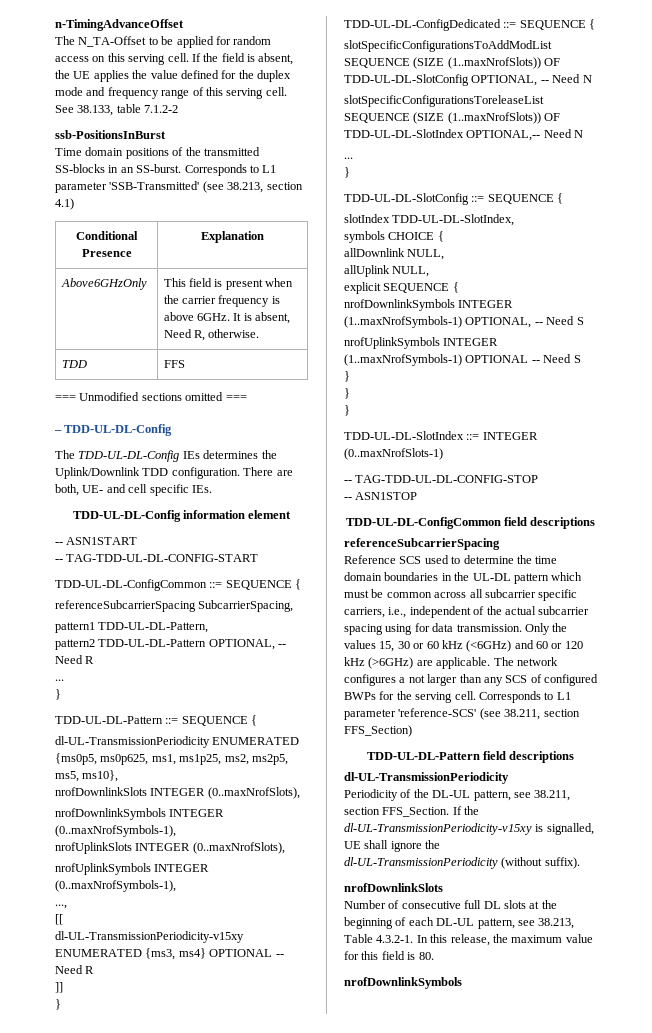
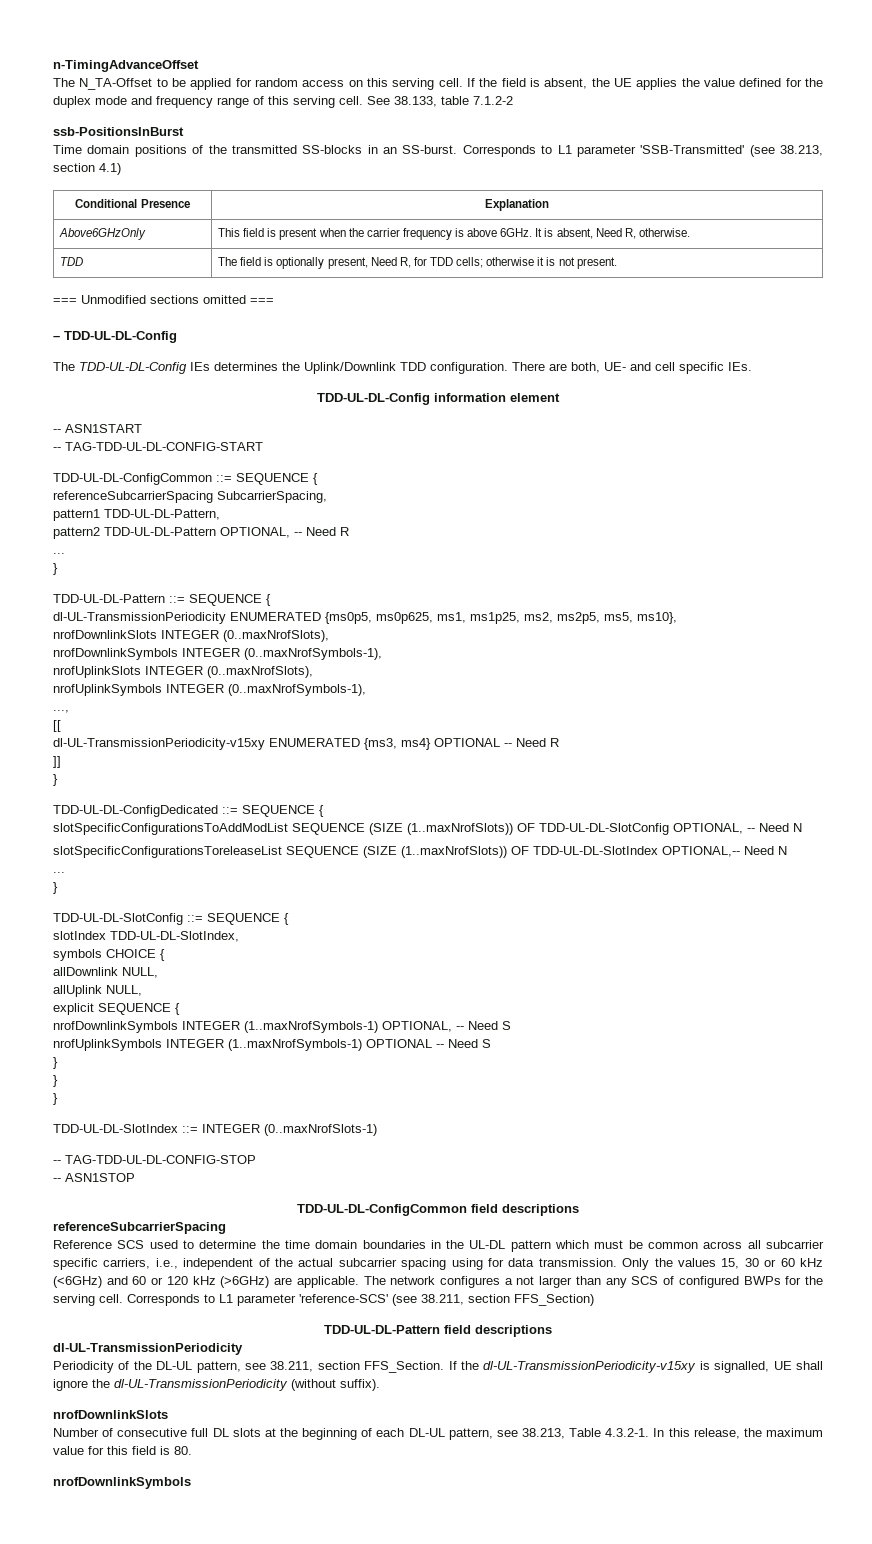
- TDD | FFS
+ TDD | The field is optionally present, Need R, for TDD cells; otherwise it is not present.

